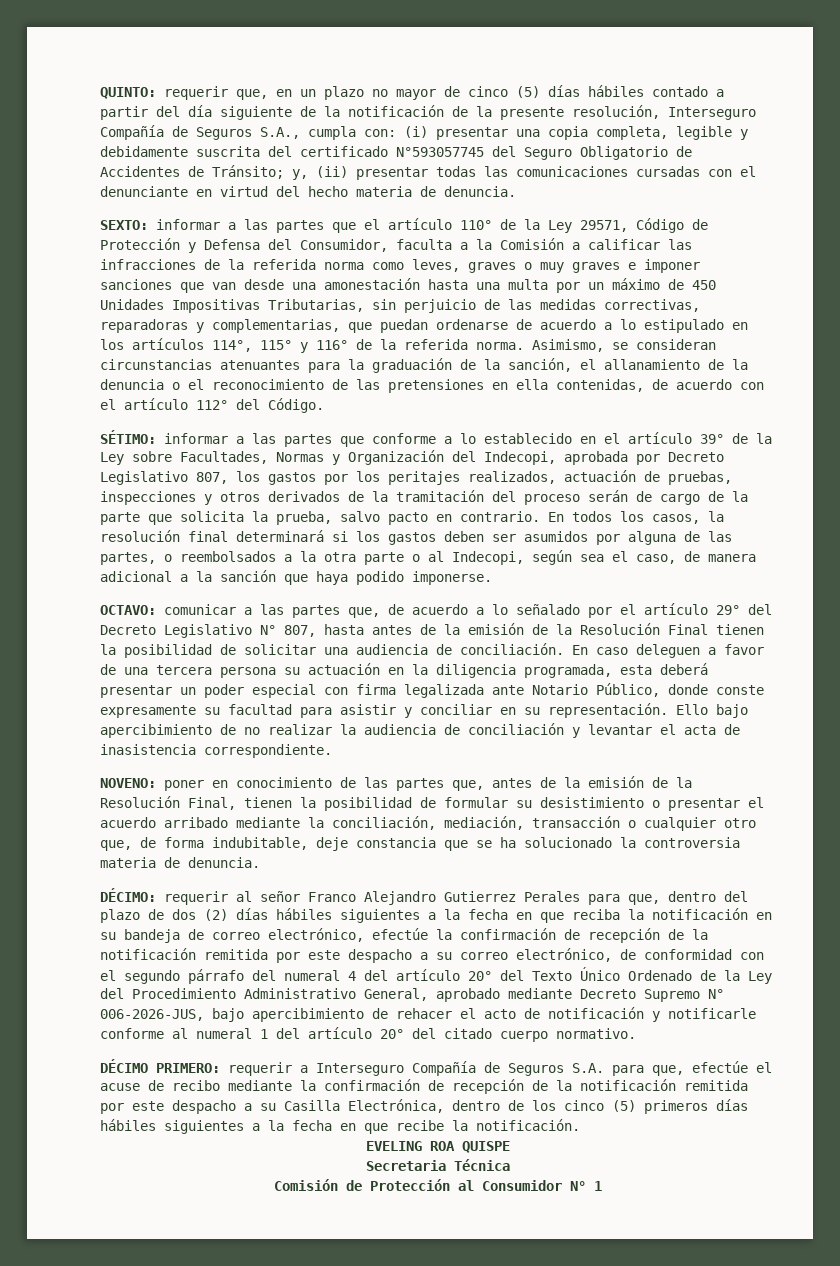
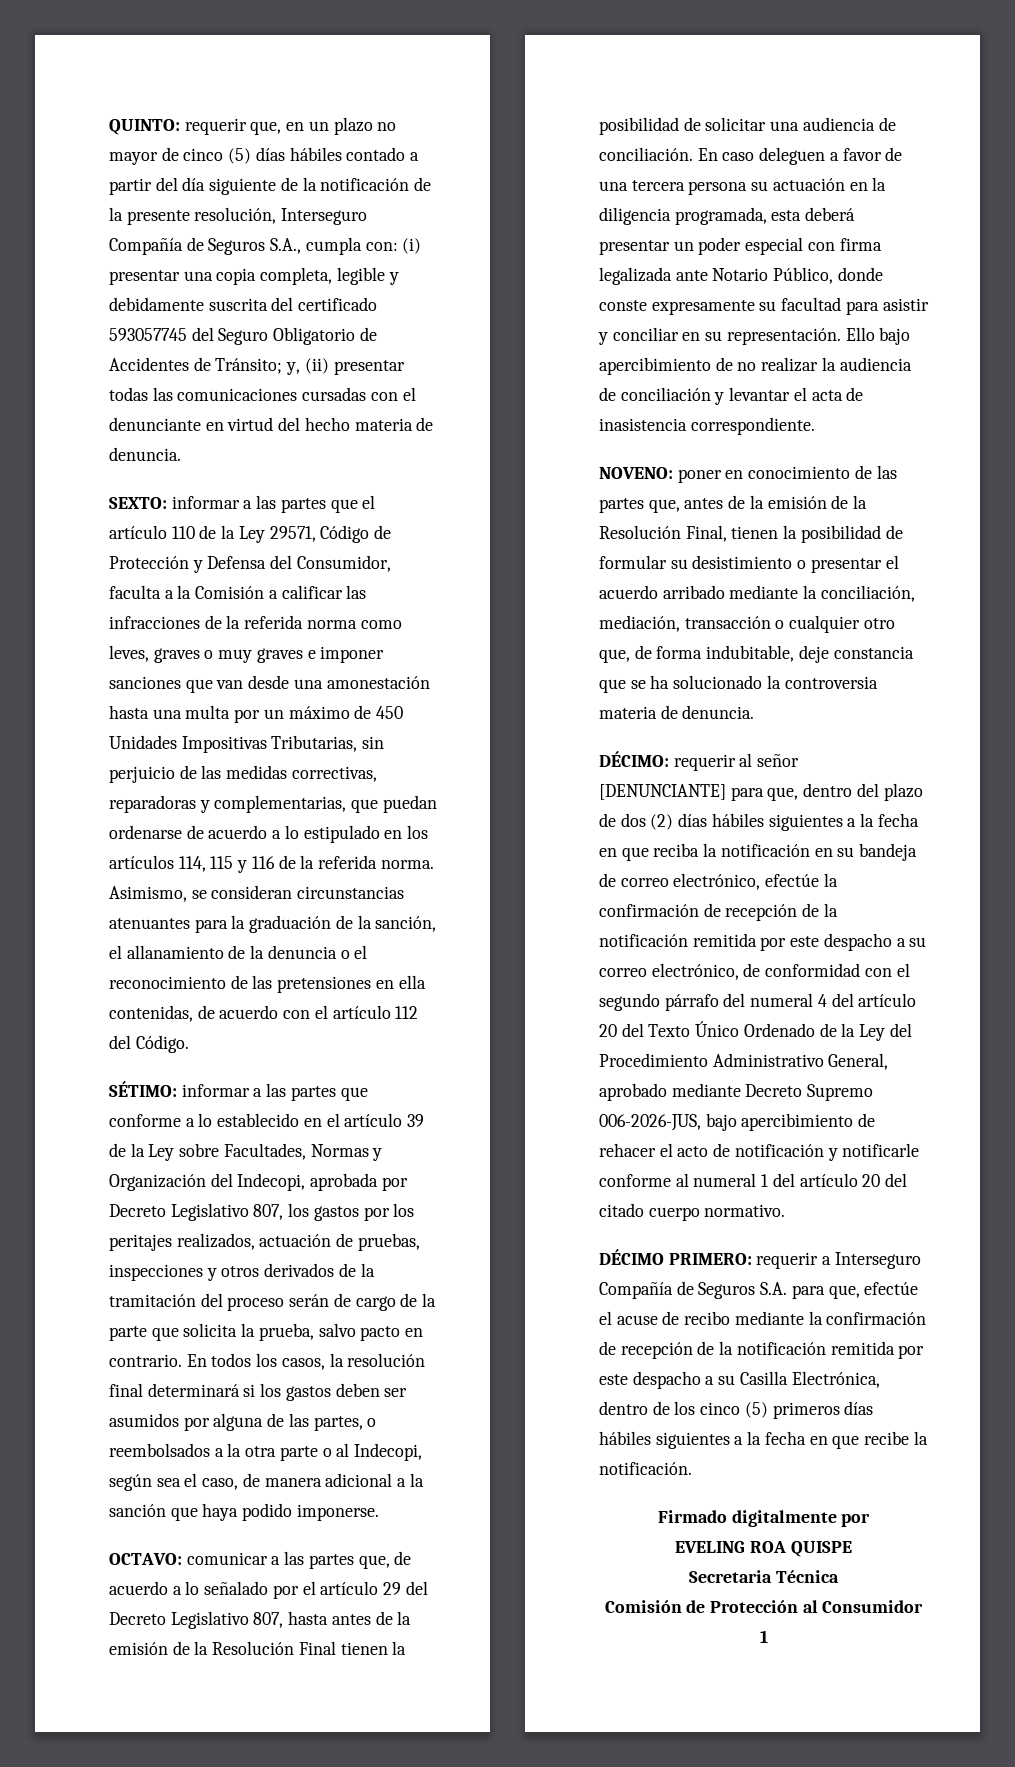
- (i) presentar una copia completa, legible y debidamente suscrita del certificado N°593057745 del Seguro Obligatorio de Accidentes de Tránsito;
+ (i) presentar una copia completa, legible y debidamente suscrita del certificado 593057745 del Seguro Obligatorio de Accidentes de Tránsito;
- informar a las partes que el artículo 110° de la Ley 29571, Código de Protección y Defensa del Consumidor, faculta a la Comisión a calificar las infracciones de la referida norma como leves, graves o muy graves e imponer sanciones que van desde una amonestación hasta una multa por un máximo de 450 Unidades Impositivas Tributarias, sin perjuicio de las medidas correctivas, reparadoras y complementarias, que puedan ordenarse de acuerdo a lo estipulado en los artículos 114°, 115° y 116° de la referida norma.
+ informar a las partes que el artículo 110 de la Ley 29571, Código de Protección y Defensa del Consumidor, faculta a la Comisión a calificar las infracciones de la referida norma como leves, graves o muy graves e imponer sanciones que van desde una amonestación hasta una multa por un máximo de 450 Unidades Impositivas Tributarias, sin perjuicio de las medidas correctivas, reparadoras y complementarias, que puedan ordenarse de acuerdo a lo estipulado en los artículos 114, 115 y 116 de la referida norma.
- Asimismo, se consideran circunstancias atenuantes para la graduación de la sanción, el allanamiento de la denuncia o el reconocimiento de las pretensiones en ella contenidas, de acuerdo con el artículo 112° del Código.
+ Asimismo, se consideran circunstancias atenuantes para la graduación de la sanción, el allanamiento de la denuncia o el reconocimiento de las pretensiones en ella contenidas, de acuerdo con el artículo 112 del Código.
- SÉTIMO: informar a las partes que conforme a lo establecido en el artículo 39° de la Ley sobre Facultades, Normas y Organización del Indecopi, aprobada por Decreto Legislativo 807, los gastos por los peritajes realizados, actuación de pruebas, inspecciones y otros derivados de la tramitación del proceso serán de cargo de la parte que solicita la prueba, salvo pacto en contrario.
+ SÉTIMO: informar a las partes que conforme a lo establecido en el artículo 39 de la Ley sobre Facultades, Normas y Organización del Indecopi, aprobada por Decreto Legislativo 807, los gastos por los peritajes realizados, actuación de pruebas, inspecciones y otros derivados de la tramitación del proceso serán de cargo de la parte que solicita la prueba, salvo pacto en contrario.
- OCTAVO: comunicar a las partes que, de acuerdo a lo señalado por el artículo 29° del Decreto Legislativo N° 807, hasta antes de la emisión de la Resolución Final tienen la posibilidad de solicitar una audiencia de conciliación.
+ OCTAVO: comunicar a las partes que, de acuerdo a lo señalado por el artículo 29 del Decreto Legislativo 807, hasta antes de la emisión de la Resolución Final tienen la posibilidad de solicitar una audiencia de conciliación.
- requerir al señor Franco Alejandro Gutierrez Perales para que, dentro del plazo de dos (2) días hábiles siguientes a la fecha en que reciba la notificación en su bandeja de correo electrónico, efectúe la confirmación de recepción de la notificación remitida por este despacho a su correo electrónico, de conformidad con el segundo párrafo del numeral 4 del artículo 20° del Texto Único Ordenado de la Ley del Procedimiento Administrativo General, aprobado mediante Decreto Supremo N° 006-2026-JUS, bajo apercibimiento de rehacer el acto de notificación y notificarle conforme al numeral 1 del artículo 20° del citado cuerpo normativo.
+ requerir al señor [DENUNCIANTE] para que, dentro del plazo de dos (2) días hábiles siguientes a la fecha en que reciba la notificación en su bandeja de correo electrónico, efectúe la confirmación de recepción de la notificación remitida por este despacho a su correo electrónico, de conformidad con el segundo párrafo del numeral 4 del artículo 20 del Texto Único Ordenado de la Ley del Procedimiento Administrativo General, aprobado mediante Decreto Supremo 006-2026-JUS, bajo apercibimiento de rehacer el acto de notificación y notificarle conforme al numeral 1 del artículo 20 del citado cuerpo normativo.
+ Firmado digitalmente por
- Comisión de Protección al Consumidor N° 1
+ Comisión de Protección al Consumidor 1

